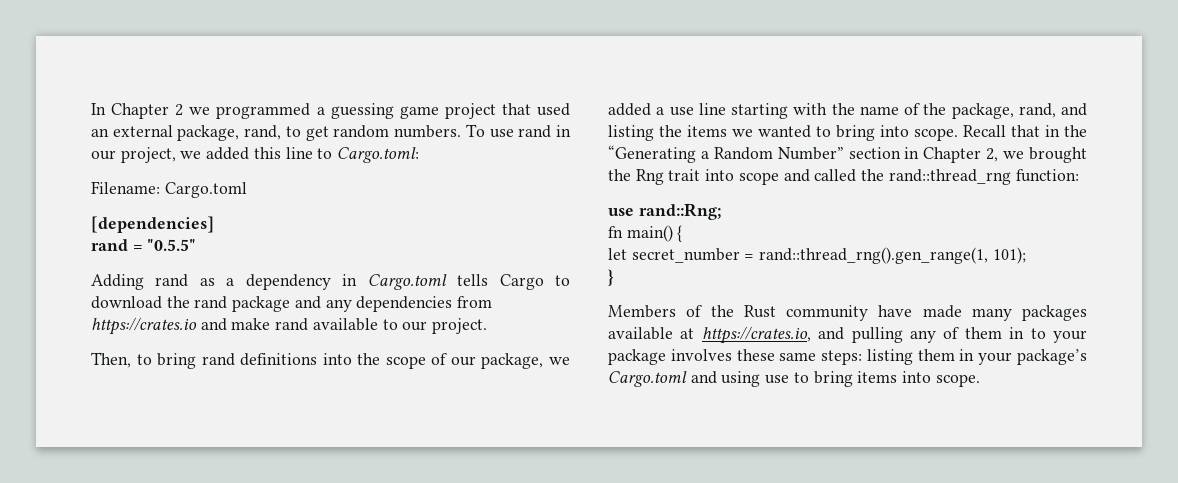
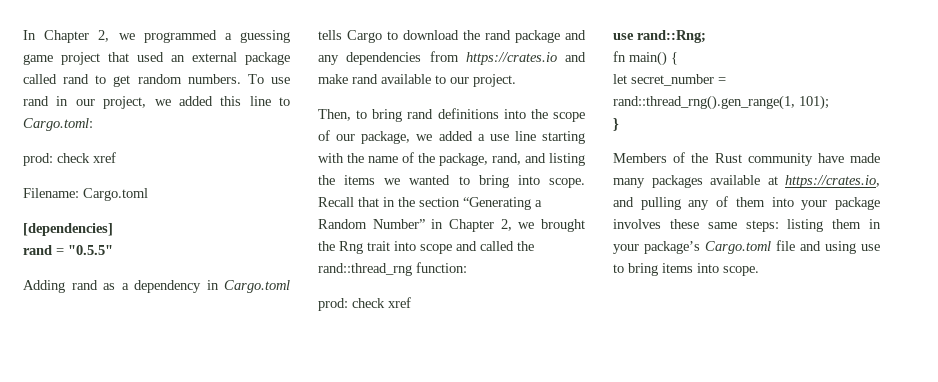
- In Chapter 2 we programmed a guessing game project that used an external package, rand, to get random numbers.
+ In Chapter 2, we programmed a guessing game project that used an external package called rand to get random numbers.
  To use rand in our project, we added this line to Cargo.toml:
+ prod: check xref
- Recall that in the “Generating a Random Number” section in Chapter 2, we brought the Rng trait into scope and called the rand::thread_rng function:
+ Recall that in the section “Generating a Random Number” in Chapter 2, we brought the Rng trait into scope and called the rand::thread_rng function:
+ prod: check xref
- Members of the Rust community have made many packages available at https://crates.io, and pulling any of them in to your package involves these same steps: listing them in your package’s Cargo.toml and using use to bring items into scope.
+ Members of the Rust community have made many packages available at https://crates.io, and pulling any of them into your package involves these same steps: listing them in your package’s Cargo.toml file and using use to bring items into scope.

